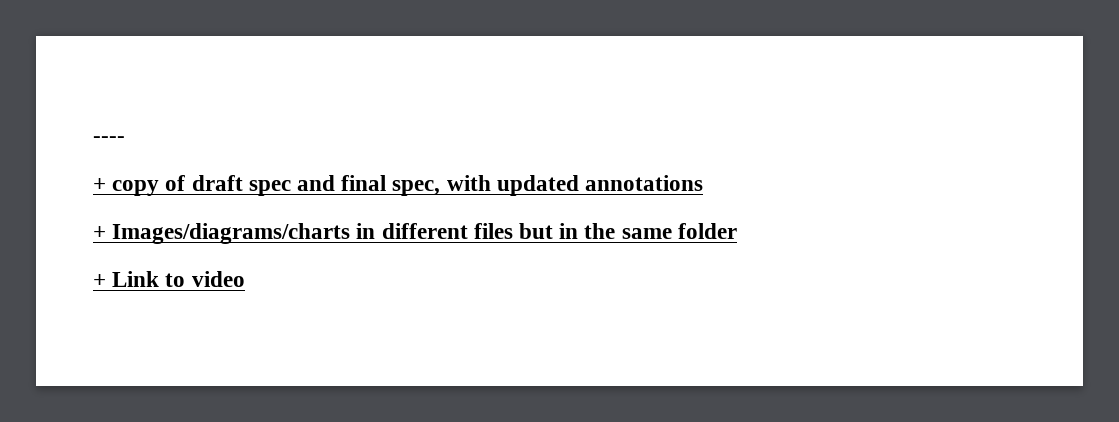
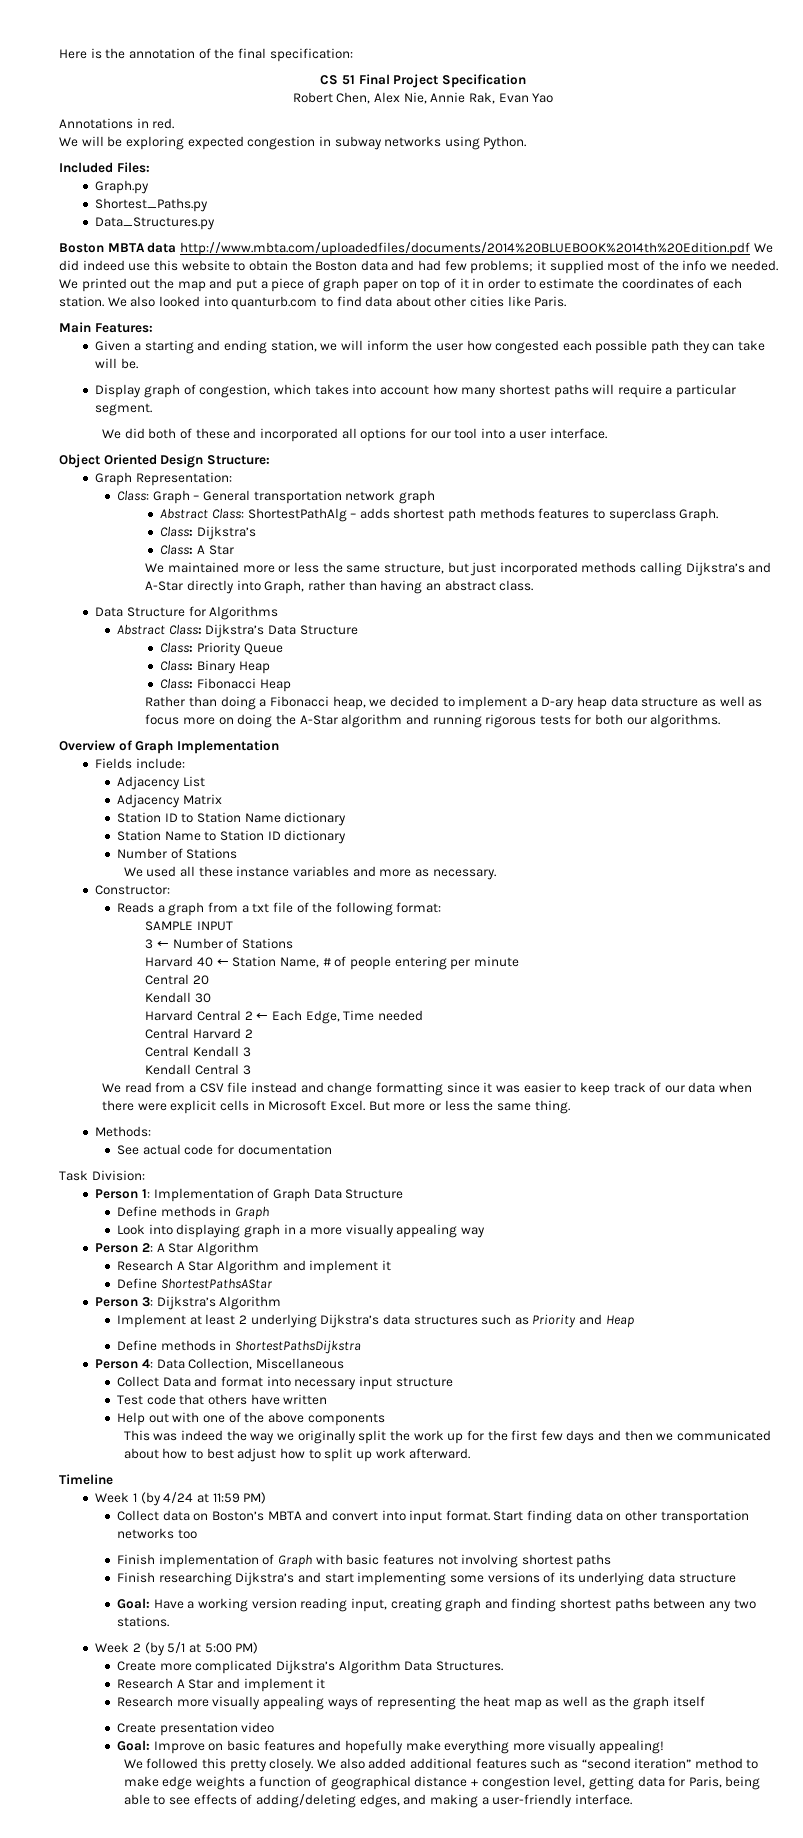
- ----
- + copy of draft spec and final spec, with updated annotations
- + Images/diagrams/charts in different files but in the same folder
- + Link to video
+ Here is the annotation of the final specification:
+ CS 51 Final Project Specification
+ Robert Chen, Alex Nie, Annie Rak, Evan Yao
+ Annotations in red.
+ We will be exploring expected congestion in subway networks using Python.
+ Included Files:
+ Graph.py
+ Shortest_Paths.py
+ Data_Structures.py
+ Boston MBTA data http://www.mbta.com/uploadedfiles/documents/2014%20BLUEBOOK%2014th%20Edition.pdf We did indeed use this website to obtain the Boston data and had few problems; it supplied most of the info we needed. We printed out the map and put a piece of graph paper on top of it in order to estimate the coordinates of each station. We also looked into quanturb.com to find data about other cities like Paris.
+ Main Features:
+ Given a starting and ending station, we will inform the user how congested each possible path they can take will be.
+ Display graph of congestion, which takes into account how many shortest paths will require a particular segment.
+ We did both of these and incorporated all options for our tool into a user interface.
+ Object Oriented Design Structure:
+ Graph Representation:
+ Class: Graph – General transportation network graph
+ Abstract Class: ShortestPathAlg – adds shortest path methods features to superclass Graph.
+ Class: Dijkstra’s
+ Class: A Star
+ We maintained more or less the same structure, but just incorporated methods calling Dijkstra’s and A-Star directly into Graph, rather than having an abstract class.
+ Data Structure for Algorithms
+ Abstract Class: Dijkstra’s Data Structure
+ Class: Priority Queue
+ Class: Binary Heap
+ Class: Fibonacci Heap
+ Rather than doing a Fibonacci heap, we decided to implement a D-ary heap data structure as well as focus more on doing the A-Star algorithm and running rigorous tests for both our algorithms.
+ Overview of Graph Implementation
+ Fields include:
+ Adjacency List
+ Adjacency Matrix
+ Station ID to Station Name dictionary
+ Station Name to Station ID dictionary
+ Number of Stations
+ We used all these instance variables and more as necessary.
+ Constructor:
+ Reads a graph from a txt file of the following format:
+ SAMPLE INPUT
+ 3 ← Number of Stations
+ Harvard 40 ← Station Name, # of people entering per minute
+ Central 20
+ Kendall 30
+ Harvard Central 2 ← Each Edge, Time needed
+ Central Harvard 2
+ Central Kendall 3
+ Kendall Central 3
+ We read from a CSV file instead and change formatting since it was easier to keep track of our data when there were explicit cells in Microsoft Excel. But more or less the same thing.
+ Methods:
+ See actual code for documentation
+ Task Division:
+ Person 1: Implementation of Graph Data Structure
+ Define methods in Graph
+ Look into displaying graph in a more visually appealing way
+ Person 2: A Star Algorithm
+ Research A Star Algorithm and implement it
+ Define ShortestPathsAStar
+ Person 3: Dijkstra’s Algorithm
+ Implement at least 2 underlying Dijkstra’s data structures such as Priority and Heap
+ Define methods in ShortestPathsDijkstra
+ Person 4: Data Collection, Miscellaneous
+ Collect Data and format into necessary input structure
+ Test code that others have written
+ Help out with one of the above components
+ This was indeed the way we originally split the work up for the first few days and then we communicated about how to best adjust how to split up work afterward.
+ Timeline
+ Week 1 (by 4/24 at 11:59 PM)
+ Collect data on Boston’s MBTA and convert into input format. Start finding data on other transportation networks too
+ Finish implementation of Graph with basic features not involving shortest paths
+ Finish researching Dijkstra’s and start implementing some versions of its underlying data structure
+ Goal: Have a working version reading input, creating graph and finding shortest paths between any two stations.
+ Week 2 (by 5/1 at 5:00 PM)
+ Create more complicated Dijkstra’s Algorithm Data Structures.
+ Research A Star and implement it
+ Research more visually appealing ways of representing the heat map as well as the graph itself
+ Create presentation video
+ Goal: Improve on basic features and hopefully make everything more visually appealing!
+ We followed this pretty closely. We also added additional features such as “second iteration” method to make edge weights a function of geographical distance + congestion level, getting data for Paris, being able to see effects of adding/deleting edges, and making a user-friendly interface.

